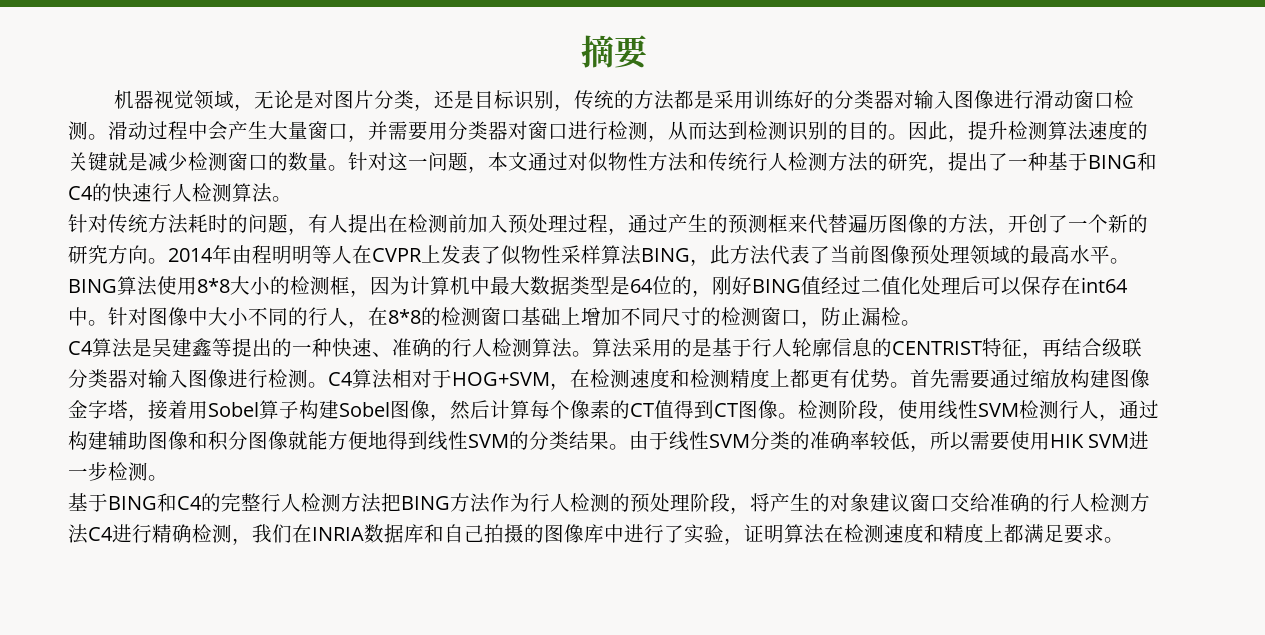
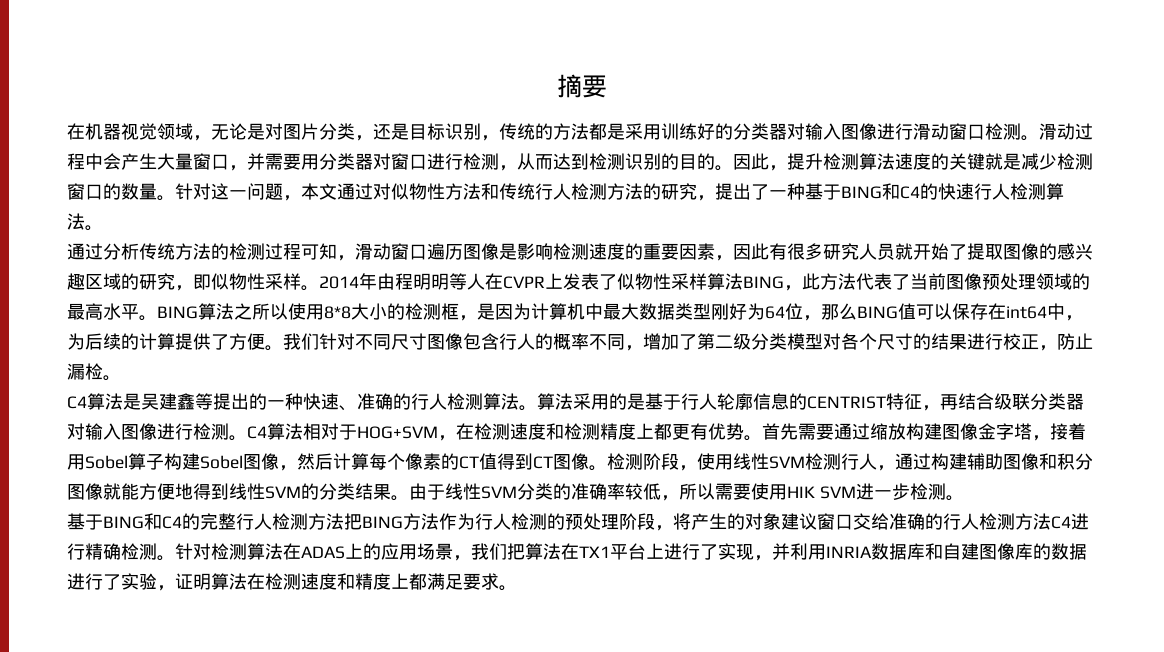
- 机器视觉领域，无论是对图片分类，还是目标识别，传统的方法都是采用训练好的分类器对输入图像进行滑动窗口检测。
+ 在机器视觉领域，无论是对图片分类，还是目标识别，传统的方法都是采用训练好的分类器对输入图像进行滑动窗口检测。
- 针对传统方法耗时的问题，有人提出在检测前加入预处理过程，通过产生的预测框来代替遍历图像的方法，开创了一个新的研究方向。
+ 通过分析传统方法的检测过程可知，滑动窗口遍历图像是影响检测速度的重要因素，因此有很多研究人员就开始了提取图像的感兴趣区域的研究，即似物性采样。
- BING算法使用8*8大小的检测框，因为计算机中最大数据类型是64位的，刚好BING值经过二值化处理后可以保存在int64中。针对图像中大小不同的行人，在8*8的检测窗口基础上增加不同尺寸的检测窗口，防止漏检。
+ BING算法之所以使用8*8大小的检测框，是因为计算机中最大数据类型刚好为64位，那么BING值可以保存在int64中，为后续的计算提供了方便。我们针对不同尺寸图像包含行人的概率不同，增加了第二级分类模型对各个尺寸的结果进行校正，防止漏检。
- 基于BING和C4的完整行人检测方法把BING方法作为行人检测的预处理阶段，将产生的对象建议窗口交给准确的行人检测方法C4进行精确检测，我们在INRIA数据库和自己拍摄的图像库中进行了实验，证明算法在检测速度和精度上都满足要求。
+ 基于BING和C4的完整行人检测方法把BING方法作为行人检测的预处理阶段，将产生的对象建议窗口交给准确的行人检测方法C4进行精确检测。针对检测算法在ADAS上的应用场景，我们把算法在TX1平台上进行了实现，并利用INRIA数据库和自建图像库的数据进行了实验，证明算法在检测速度和精度上都满足要求。

